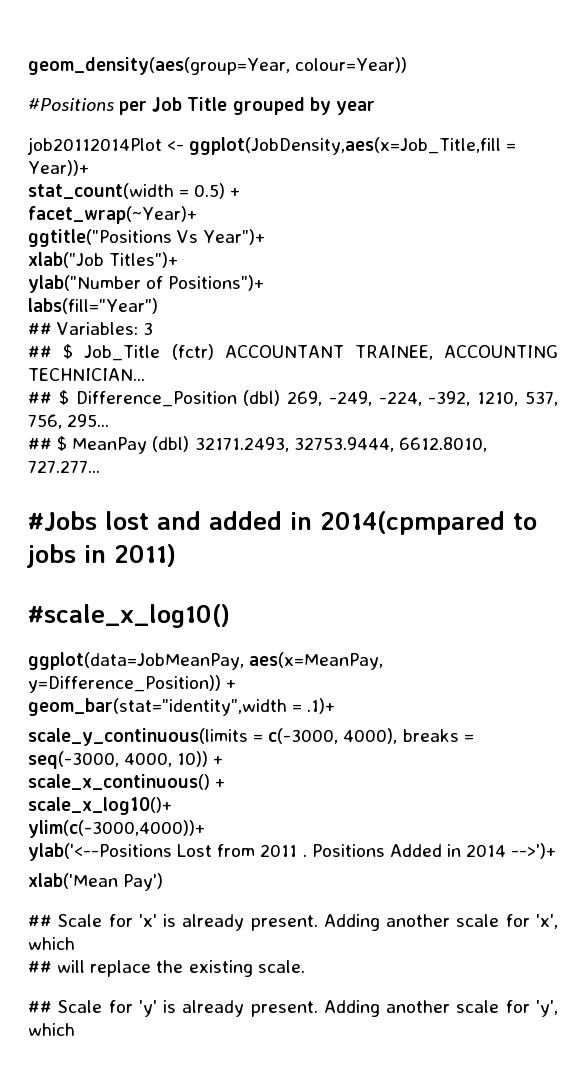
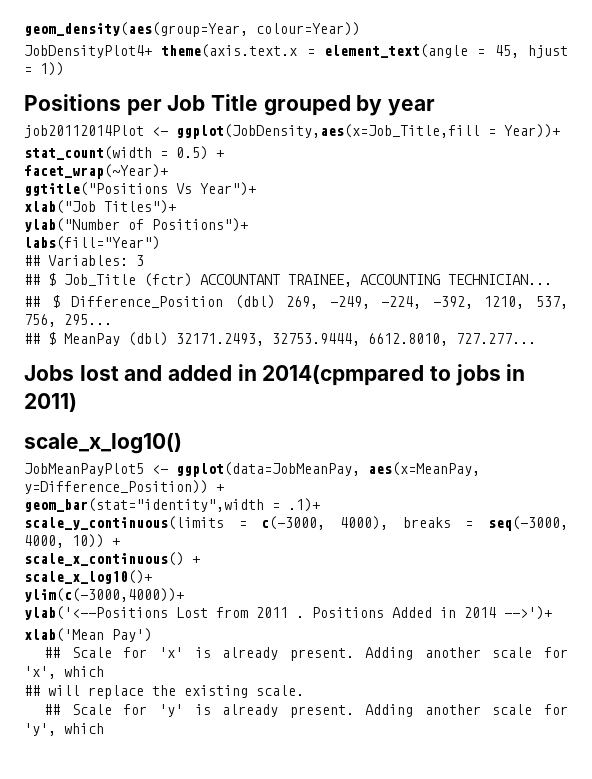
- #Positions per Job Title grouped by year
+ JobDensityPlot4+ theme(axis.text.x = element_text(angle = 45, hjust = 1))
+ Positions per Job Title grouped by year
- #Jobs lost and added in 2014(cpmpared to jobs in 2011)
+ Jobs lost and added in 2014(cpmpared to jobs in 2011)
- #scale_x_log10()
- ggplot(data=JobMeanPay, aes(x=MeanPay, y=Difference_Position)) +
+ scale_x_log10()
+ JobMeanPayPlot5 <- ggplot(data=JobMeanPay, aes(x=MeanPay, y=Difference_Position)) +

